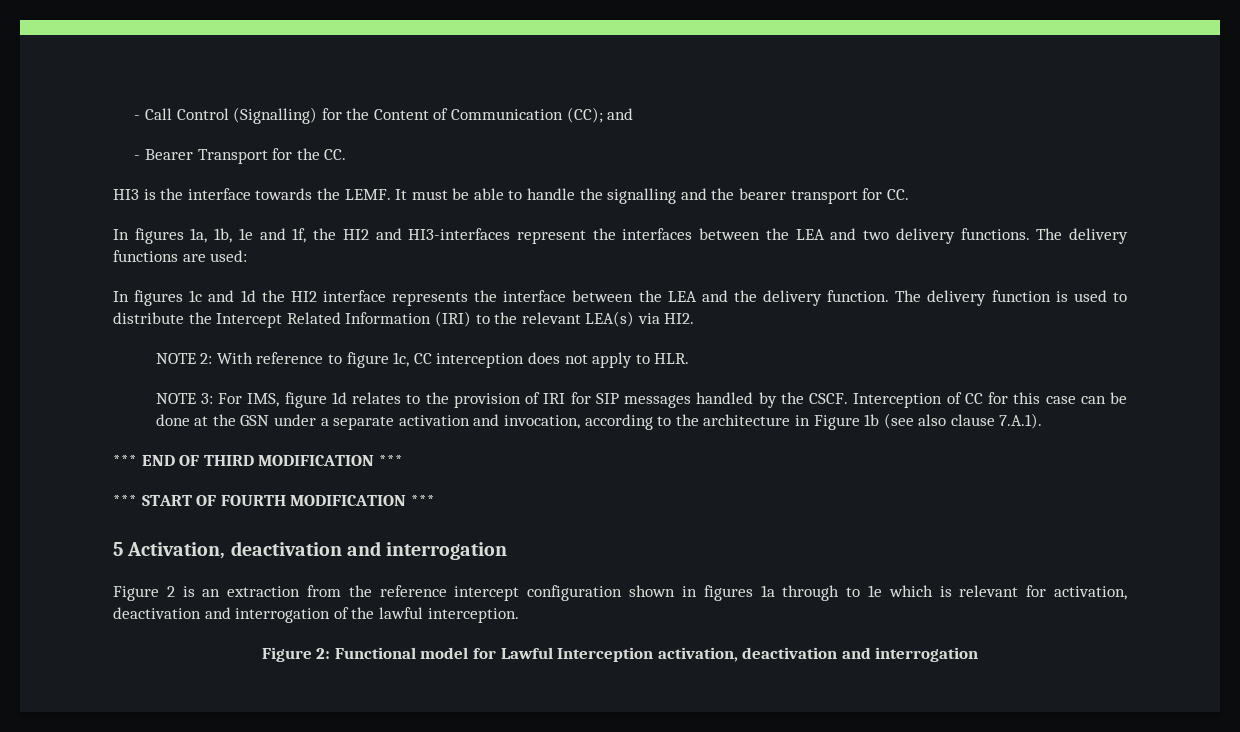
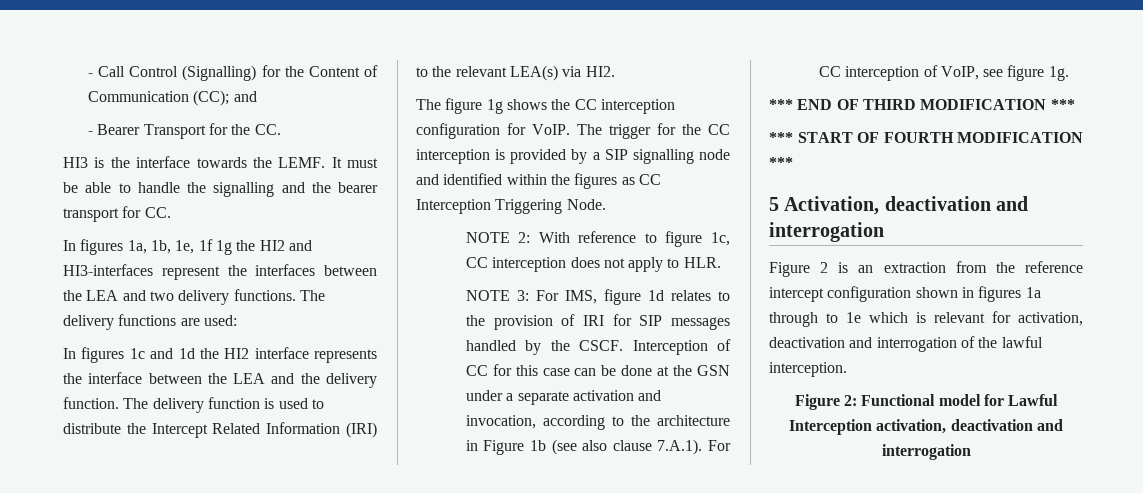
- In figures 1a, 1b, 1e and 1f, the HI2 and HI3-interfaces represent the interfaces between the LEA and two delivery functions.
+ In figures 1a, 1b, 1e, 1f 1g the HI2 and HI3-interfaces represent the interfaces between the LEA and two delivery functions.
+ The figure 1g shows the CC interception configuration for VoIP. The trigger for the CC interception is provided by a SIP signalling node and identified within the figures as CC Interception Triggering Node.
- Interception of CC for this case can be done at the GSN under a separate activation and invocation, according to the architecture in Figure 1b (see also clause 7.A.1).
+ Interception of CC for this case can be done at the GSN under a separate activation and invocation, according to the architecture in Figure 1b (see also clause 7.A.1). For CC interception of VoIP, see figure 1g.

